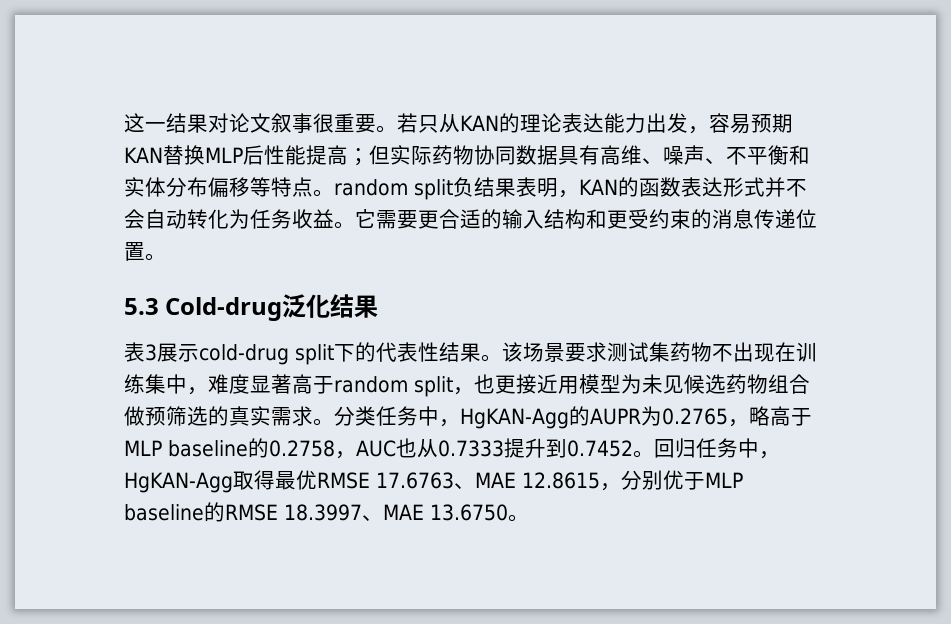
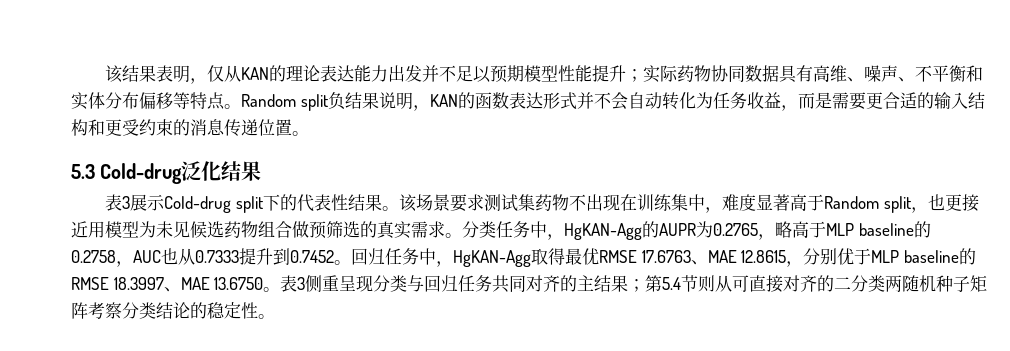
- 这一结果对论文叙事很重要。若只从KAN的理论表达能力出发，容易预期KAN替换MLP后性能提高；但实际药物协同数据具有高维、噪声、不平衡和实体分布偏移等特点。random split负结果表明，KAN的函数表达形式并不会自动转化为任务收益。它需要更合适的输入结构和更受约束的消息传递位置。
+ 该结果表明，仅从KAN的理论表达能力出发并不足以预期模型性能提升；实际药物协同数据具有高维、噪声、不平衡和实体分布偏移等特点。Random split负结果说明，KAN的函数表达形式并不会自动转化为任务收益，而是需要更合适的输入结构和更受约束的消息传递位置。
- 表3展示cold-drug split下的代表性结果。
+ 表3展示Cold-drug split下的代表性结果。
- 该场景要求测试集药物不出现在训练集中，难度显著高于random split，也更接近用模型为未见候选药物组合做预筛选的真实需求。
+ 该场景要求测试集药物不出现在训练集中，难度显著高于Random split，也更接近用模型为未见候选药物组合做预筛选的真实需求。
+ 表3侧重呈现分类与回归任务共同对齐的主结果；第5.4节则从可直接对齐的二分类两随机种子矩阵考察分类结论的稳定性。

